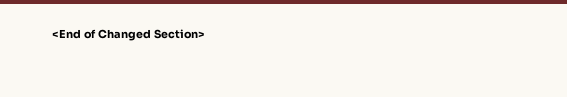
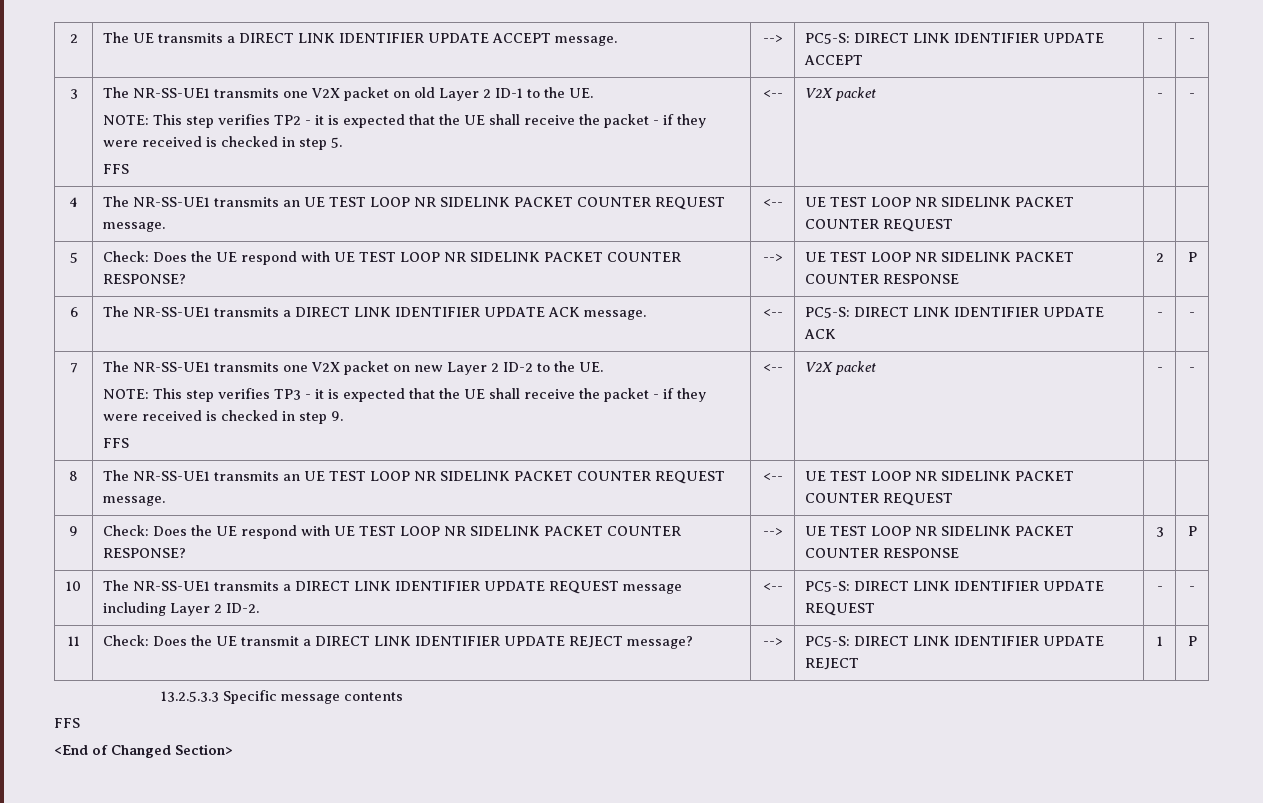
+ 2 | The UE transmits a DIRECT LINK IDENTIFIER UPDATE ACCEPT message. | --> | PC5-S: DIRECT LINK IDENTIFIER UPDATE ACCEPT | - | -
+ 3 | The NR-SS-UE1 transmits one V2X packet on old Layer 2 ID-1 to the UE.
+ NOTE: This step verifies TP2 - it is expected that the UE shall receive the packet - if they were received is checked in step 5.
+ FFS | <-- | V2X packet | - | -
+ 4 | The NR-SS-UE1 transmits an UE TEST LOOP NR SIDELINK PACKET COUNTER REQUEST message. | <-- | UE TEST LOOP NR SIDELINK PACKET COUNTER REQUEST | |
+ 5 | Check: Does the UE respond with UE TEST LOOP NR SIDELINK PACKET COUNTER RESPONSE? | --> | UE TEST LOOP NR SIDELINK PACKET COUNTER RESPONSE | 2 | P
+ 6 | The NR-SS-UE1 transmits a DIRECT LINK IDENTIFIER UPDATE ACK message. | <-- | PC5-S: DIRECT LINK IDENTIFIER UPDATE ACK | - | -
+ 7 | The NR-SS-UE1 transmits one V2X packet on new Layer 2 ID-2 to the UE.
+ NOTE: This step verifies TP3 - it is expected that the UE shall receive the packet - if they were received is checked in step 9.
+ FFS | <-- | V2X packet | - | -
+ 8 | The NR-SS-UE1 transmits an UE TEST LOOP NR SIDELINK PACKET COUNTER REQUEST message. | <-- | UE TEST LOOP NR SIDELINK PACKET COUNTER REQUEST | |
+ 9 | Check: Does the UE respond with UE TEST LOOP NR SIDELINK PACKET COUNTER RESPONSE? | --> | UE TEST LOOP NR SIDELINK PACKET COUNTER RESPONSE | 3 | P
+ 10 | The NR-SS-UE1 transmits a DIRECT LINK IDENTIFIER UPDATE REQUEST message including Layer 2 ID-2. | <-- | PC5-S: DIRECT LINK IDENTIFIER UPDATE REQUEST | - | -
+ 11 | Check: Does the UE transmit a DIRECT LINK IDENTIFIER UPDATE REJECT message? | --> | PC5-S: DIRECT LINK IDENTIFIER UPDATE REJECT | 1 | P
+ 13.2.5.3.3 Specific message contents
+ FFS

